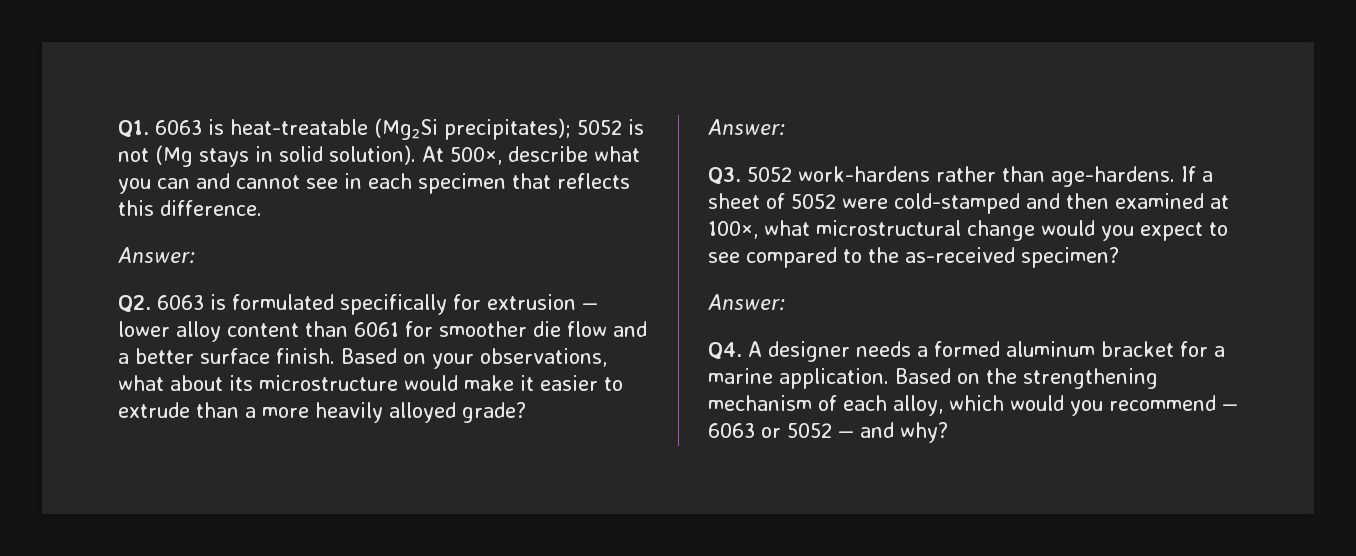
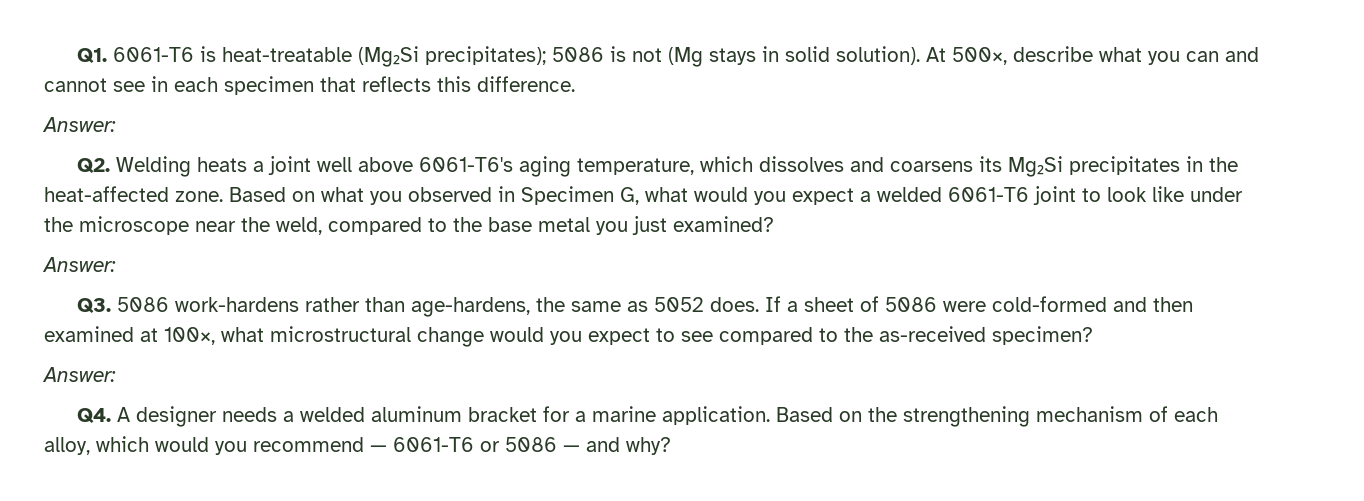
- Q1. 6063 is heat-treatable (Mg₂Si precipitates); 5052 is not (Mg stays in solid solution).
+ Q1. 6061-T6 is heat-treatable (Mg₂Si precipitates); 5086 is not (Mg stays in solid solution).
- Q2. 6063 is formulated specifically for extrusion — lower alloy content than 6061 for smoother die flow and a better surface finish. Based on your observations, what about its microstructure would make it easier to extrude than a more heavily alloyed grade?
+ Q2. Welding heats a joint well above 6061-T6's aging temperature, which dissolves and coarsens its Mg₂Si precipitates in the heat-affected zone. Based on what you observed in Specimen G, what would you expect a welded 6061-T6 joint to look like under the microscope near the weld, compared to the base metal you just examined?
- Q3. 5052 work-hardens rather than age-hardens.
+ Q3. 5086 work-hardens rather than age-hardens, the same as 5052 does.
- If a sheet of 5052 were cold-stamped and then examined at 100×, what microstructural change would you expect to see compared to the as-received specimen?
+ If a sheet of 5086 were cold-formed and then examined at 100×, what microstructural change would you expect to see compared to the as-received specimen?
- Q4. A designer needs a formed aluminum bracket for a marine application.
+ Q4. A designer needs a welded aluminum bracket for a marine application.
- Based on the strengthening mechanism of each alloy, which would you recommend — 6063 or 5052 — and why?
+ Based on the strengthening mechanism of each alloy, which would you recommend — 6061-T6 or 5086 — and why?

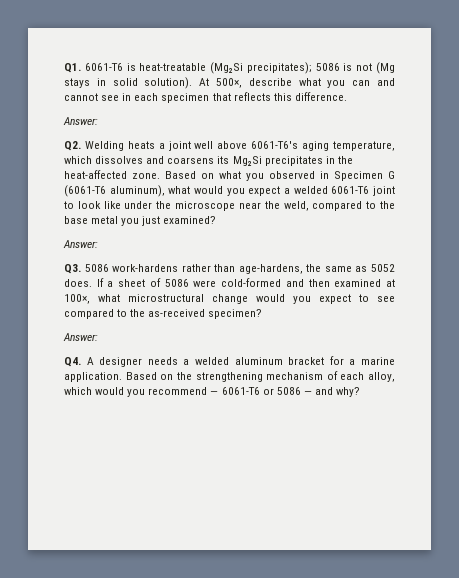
- Based on what you observed in Specimen G, what would you expect a welded 6061-T6 joint to look like under the microscope near the weld, compared to the base metal you just examined?
+ Based on what you observed in Specimen G (6061-T6 aluminum), what would you expect a welded 6061-T6 joint to look like under the microscope near the weld, compared to the base metal you just examined?

